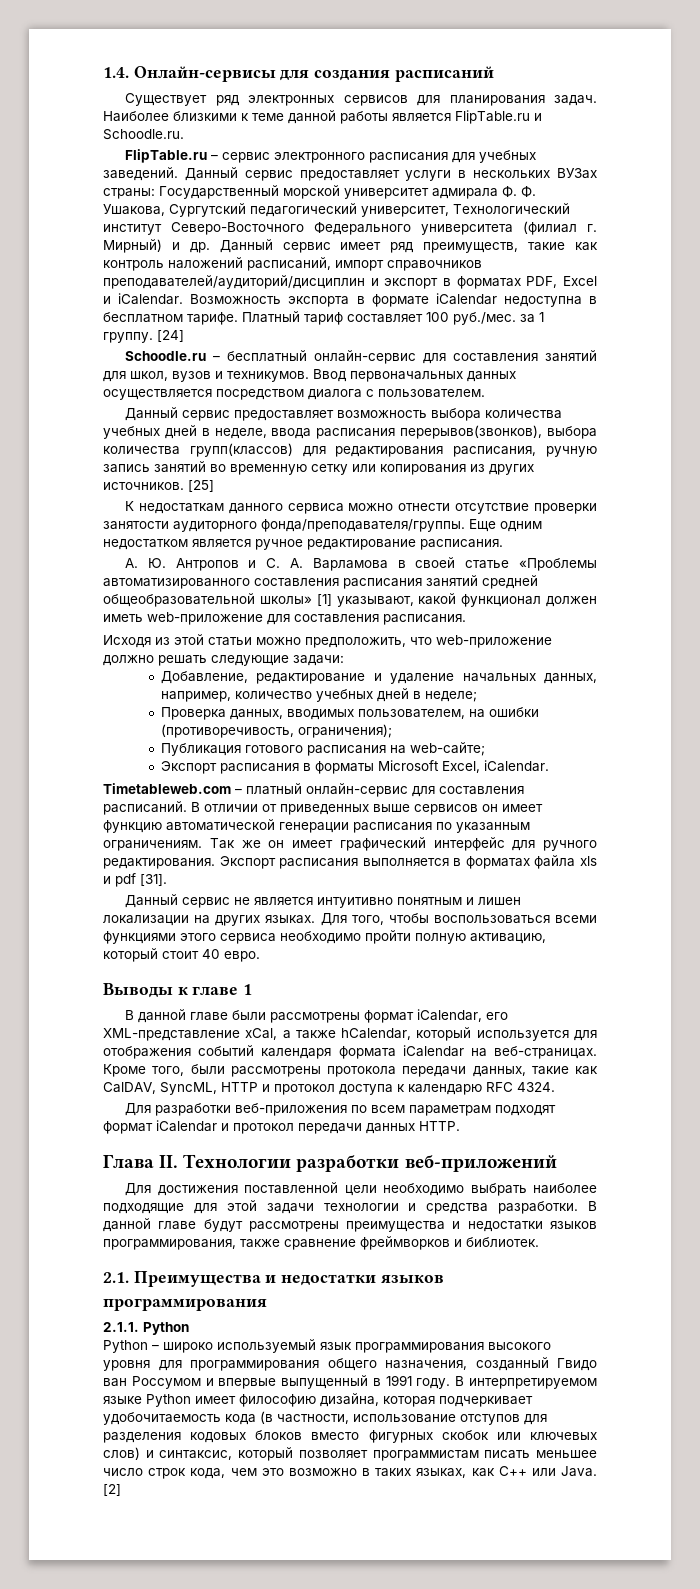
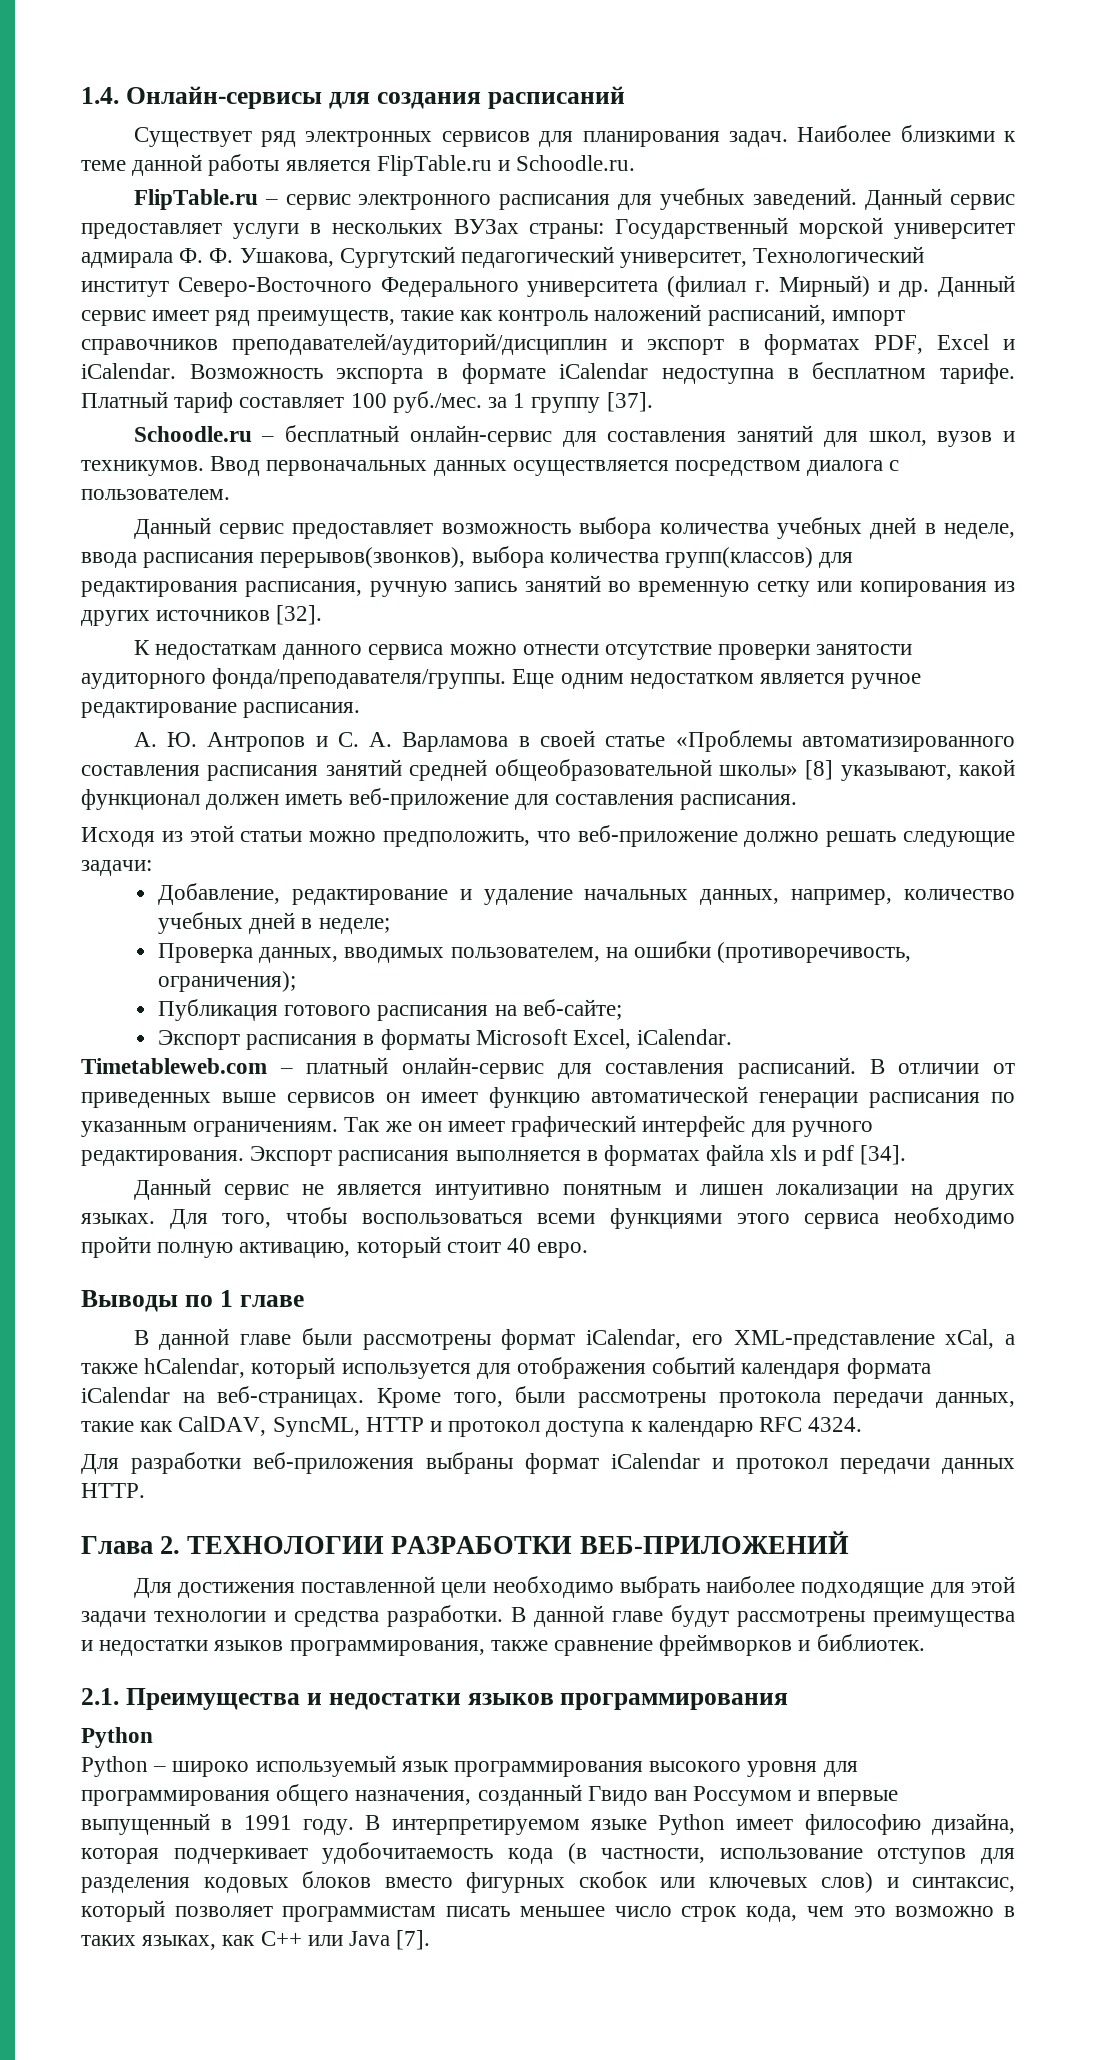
- Платный тариф составляет 100 руб./мес. за 1 группу. [24]
+ Платный тариф составляет 100 руб./мес. за 1 группу [37].
- Данный сервис предоставляет возможность выбора количества учебных дней в неделе, ввода расписания перерывов(звонков), выбора количества групп(классов) для редактирования расписания, ручную запись занятий во временную сетку или копирования из других источников. [25]
+ Данный сервис предоставляет возможность выбора количества учебных дней в неделе, ввода расписания перерывов(звонков), выбора количества групп(классов) для редактирования расписания, ручную запись занятий во временную сетку или копирования из других источников [32].
- А. Ю. Антропов и С. А. Варламова в своей статье «Проблемы автоматизированного составления расписания занятий средней общеобразовательной школы» [1] указывают, какой функционал должен иметь web-приложение для составления расписания.
+ А. Ю. Антропов и С. А. Варламова в своей статье «Проблемы автоматизированного составления расписания занятий средней общеобразовательной школы» [8] указывают, какой функционал должен иметь веб-приложение для составления расписания.
- Исходя из этой статьи можно предположить, что web-приложение должно решать следующие задачи:
+ Исходя из этой статьи можно предположить, что веб-приложение должно решать следующие задачи:
- Публикация готового расписания на web-сайте;
+ Публикация готового расписания на веб-сайте;
- Экспорт расписания выполняется в форматах файла xls и pdf [31].
+ Экспорт расписания выполняется в форматах файла xls и pdf [34].
- Выводы к главе 1
+ Выводы по 1 главе
- Для разработки веб-приложения по всем параметрам подходят формат iCalendar и протокол передачи данных HTTP.
+ Для разработки веб-приложения выбраны формат iCalendar и протокол передачи данных HTTP.
- Глава II. Технологии разработки веб-приложений
+ Глава 2. ТЕХНОЛОГИИ РАЗРАБОТКИ ВЕБ-ПРИЛОЖЕНИЙ
  2.1. Преимущества и недостатки языков программирования
- 2.1.1. Python
+ Python
- В интерпретируемом языке Python имеет философию дизайна, которая подчеркивает удобочитаемость кода (в частности, использование отступов для разделения кодовых блоков вместо фигурных скобок или ключевых слов) и синтаксис, который позволяет программистам писать меньшее число строк кода, чем это возможно в таких языках, как C++ или Java. [2]
+ В интерпретируемом языке Python имеет философию дизайна, которая подчеркивает удобочитаемость кода (в частности, использование отступов для разделения кодовых блоков вместо фигурных скобок или ключевых слов) и синтаксис, который позволяет программистам писать меньшее число строк кода, чем это возможно в таких языках, как C++ или Java [7].

